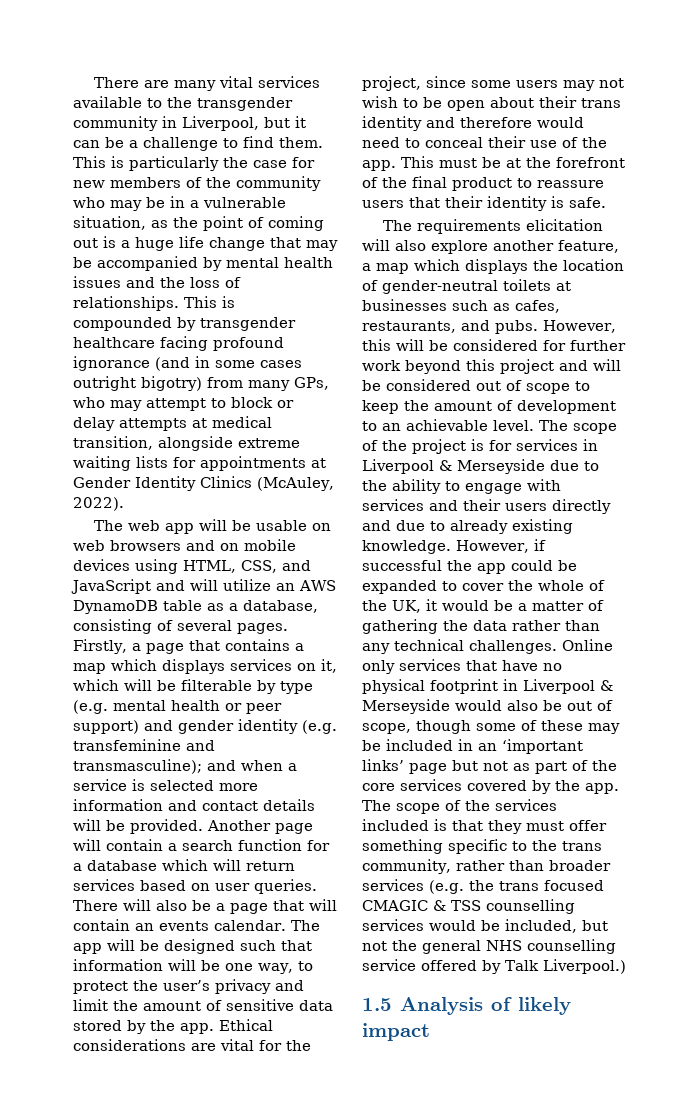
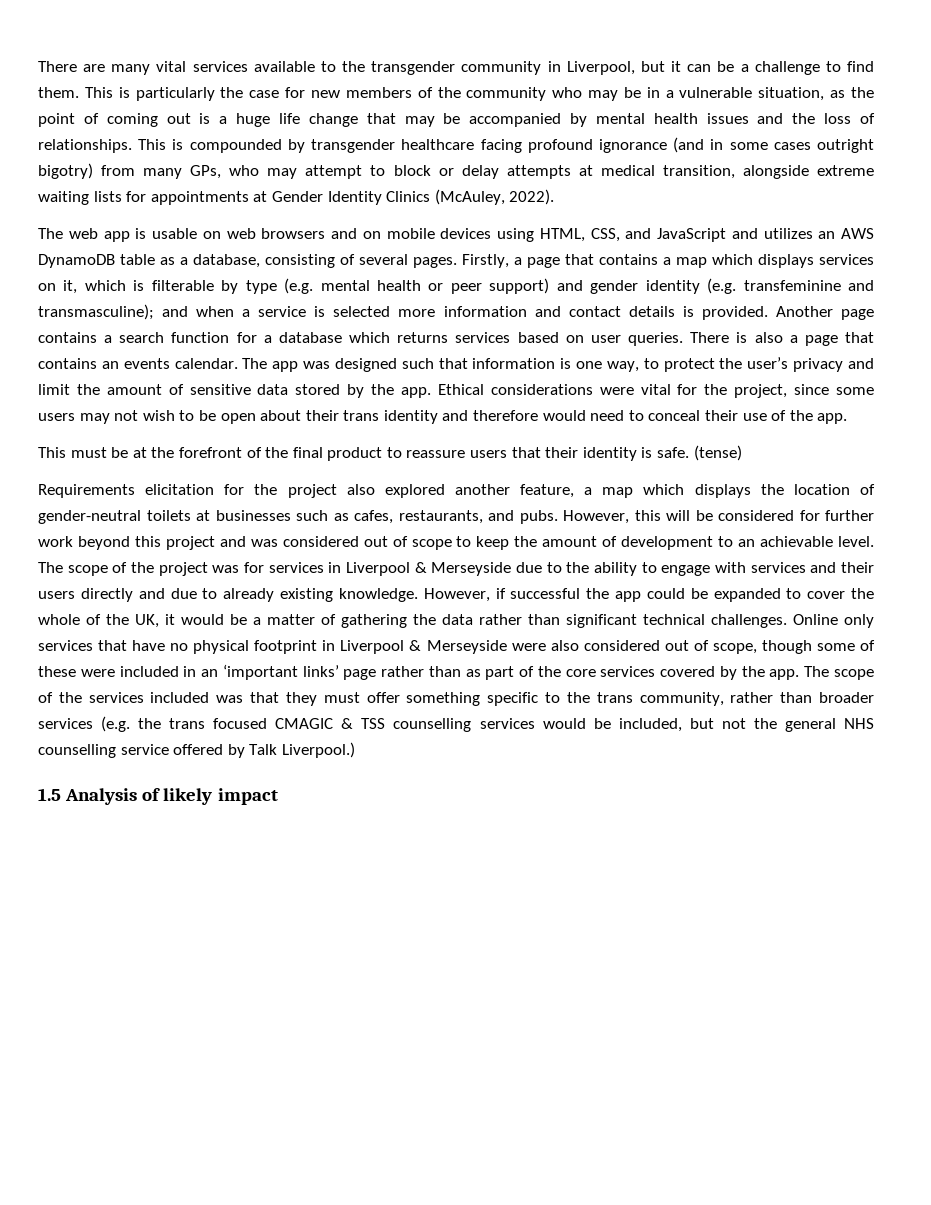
- The web app will be usable on web browsers and on mobile devices using HTML, CSS, and JavaScript and will utilize an AWS DynamoDB table as a database, consisting of several pages.
+ The web app is usable on web browsers and on mobile devices using HTML, CSS, and JavaScript and utilizes an AWS DynamoDB table as a database, consisting of several pages.
- Firstly, a page that contains a map which displays services on it, which will be filterable by type (e.g. mental health or peer support) and gender identity (e.g. transfeminine and transmasculine); and when a service is selected more information and contact details will be provided.
+ Firstly, a page that contains a map which displays services on it, which is filterable by type (e.g. mental health or peer support) and gender identity (e.g. transfeminine and transmasculine); and when a service is selected more information and contact details is provided.
- Another page will contain a search function for a database which will return services based on user queries.
+ Another page contains a search function for a database which returns services based on user queries.
- There will also be a page that will contain an events calendar.
+ There is also a page that contains an events calendar.
- The app will be designed such that information will be one way, to protect the user’s privacy and limit the amount of sensitive data stored by the app.
+ The app was designed such that information is one way, to protect the user’s privacy and limit the amount of sensitive data stored by the app.
- Ethical considerations are vital for the project, since some users may not wish to be open about their trans identity and therefore would need to conceal their use of the app. This must be at the forefront of the final product to reassure users that their identity is safe.
- The requirements elicitation will also explore another feature, a map which displays the location of gender-neutral toilets at businesses such as cafes, restaurants, and pubs.
+ Ethical considerations were vital for the project, since some users may not wish to be open about their trans identity and therefore would need to conceal their use of the app.
+ This must be at the forefront of the final product to reassure users that their identity is safe. (tense)
+ Requirements elicitation for the project also explored another feature, a map which displays the location of gender-neutral toilets at businesses such as cafes, restaurants, and pubs.
- However, this will be considered for further work beyond this project and will be considered out of scope to keep the amount of development to an achievable level.
+ However, this will be considered for further work beyond this project and was considered out of scope to keep the amount of development to an achievable level.
- The scope of the project is for services in Liverpool & Merseyside due to the ability to engage with services and their users directly and due to already existing knowledge.
+ The scope of the project was for services in Liverpool & Merseyside due to the ability to engage with services and their users directly and due to already existing knowledge.
- However, if successful the app could be expanded to cover the whole of the UK, it would be a matter of gathering the data rather than any technical challenges.
+ However, if successful the app could be expanded to cover the whole of the UK, it would be a matter of gathering the data rather than significant technical challenges.
- Online only services that have no physical footprint in Liverpool & Merseyside would also be out of scope, though some of these may be included in an ‘important links’ page but not as part of the core services covered by the app.
+ Online only services that have no physical footprint in Liverpool & Merseyside were also considered out of scope, though some of these were included in an ‘important links’ page rather than as part of the core services covered by the app.
- The scope of the services included is that they must offer something specific to the trans community, rather than broader services (e.g. the trans focused CMAGIC & TSS counselling services would be included, but not the general NHS counselling service offered by Talk Liverpool.)
+ The scope of the services included was that they must offer something specific to the trans community, rather than broader services (e.g. the trans focused CMAGIC & TSS counselling services would be included, but not the general NHS counselling service offered by Talk Liverpool.)

